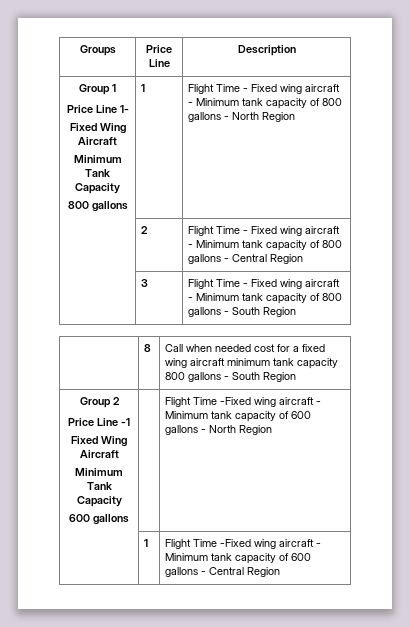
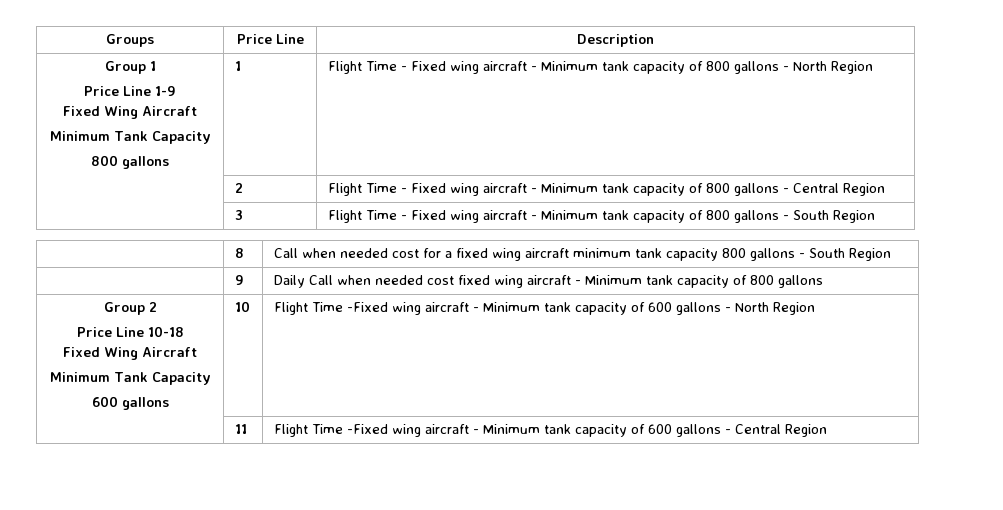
  Group 1
- Price Line 1-
+ Price Line 1-9
+ | 9 | Daily Call when needed cost fixed wing aircraft - Minimum tank capacity of 800 gallons
  Group 2
- Price Line -1
+ Price Line 10-18
  Fixed Wing Aircraft
  Minimum Tank Capacity
- 600 gallons | | Flight Time -Fixed wing aircraft - Minimum tank capacity of 600 gallons - North Region
+ 600 gallons | 10 | Flight Time -Fixed wing aircraft - Minimum tank capacity of 600 gallons - North Region
- | 1 | Flight Time -Fixed wing aircraft - Minimum tank capacity of 600 gallons - Central Region
+ | 11 | Flight Time -Fixed wing aircraft - Minimum tank capacity of 600 gallons - Central Region

